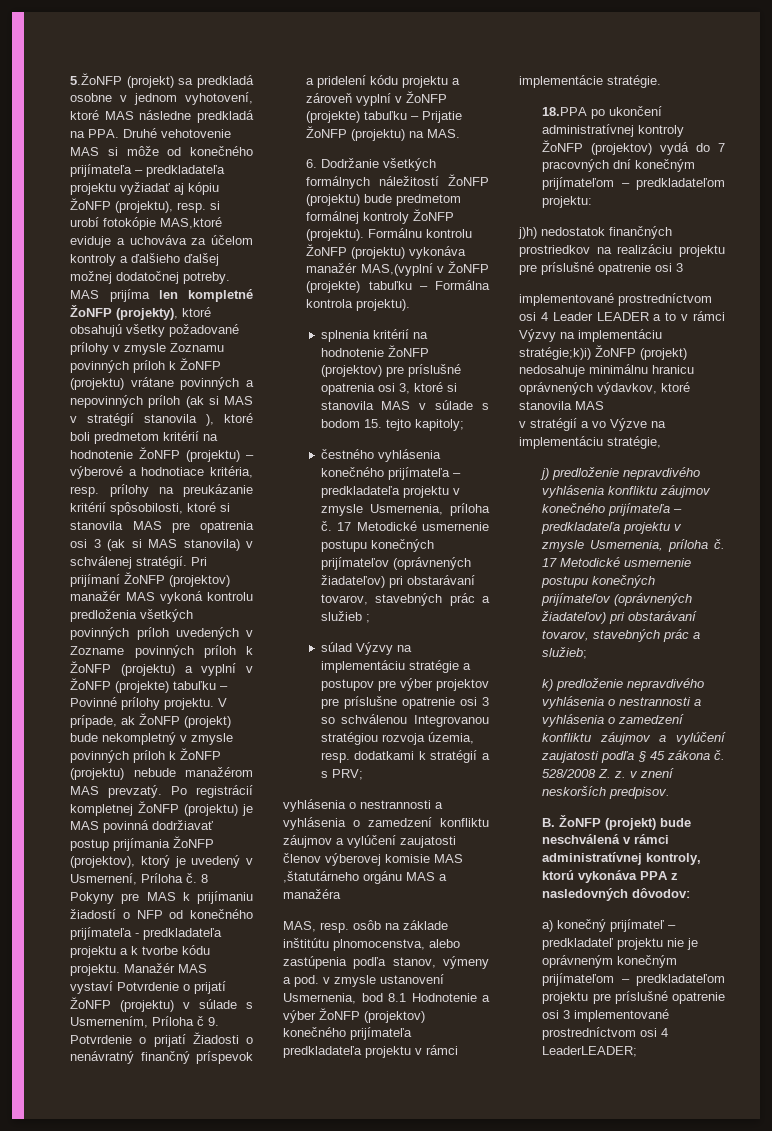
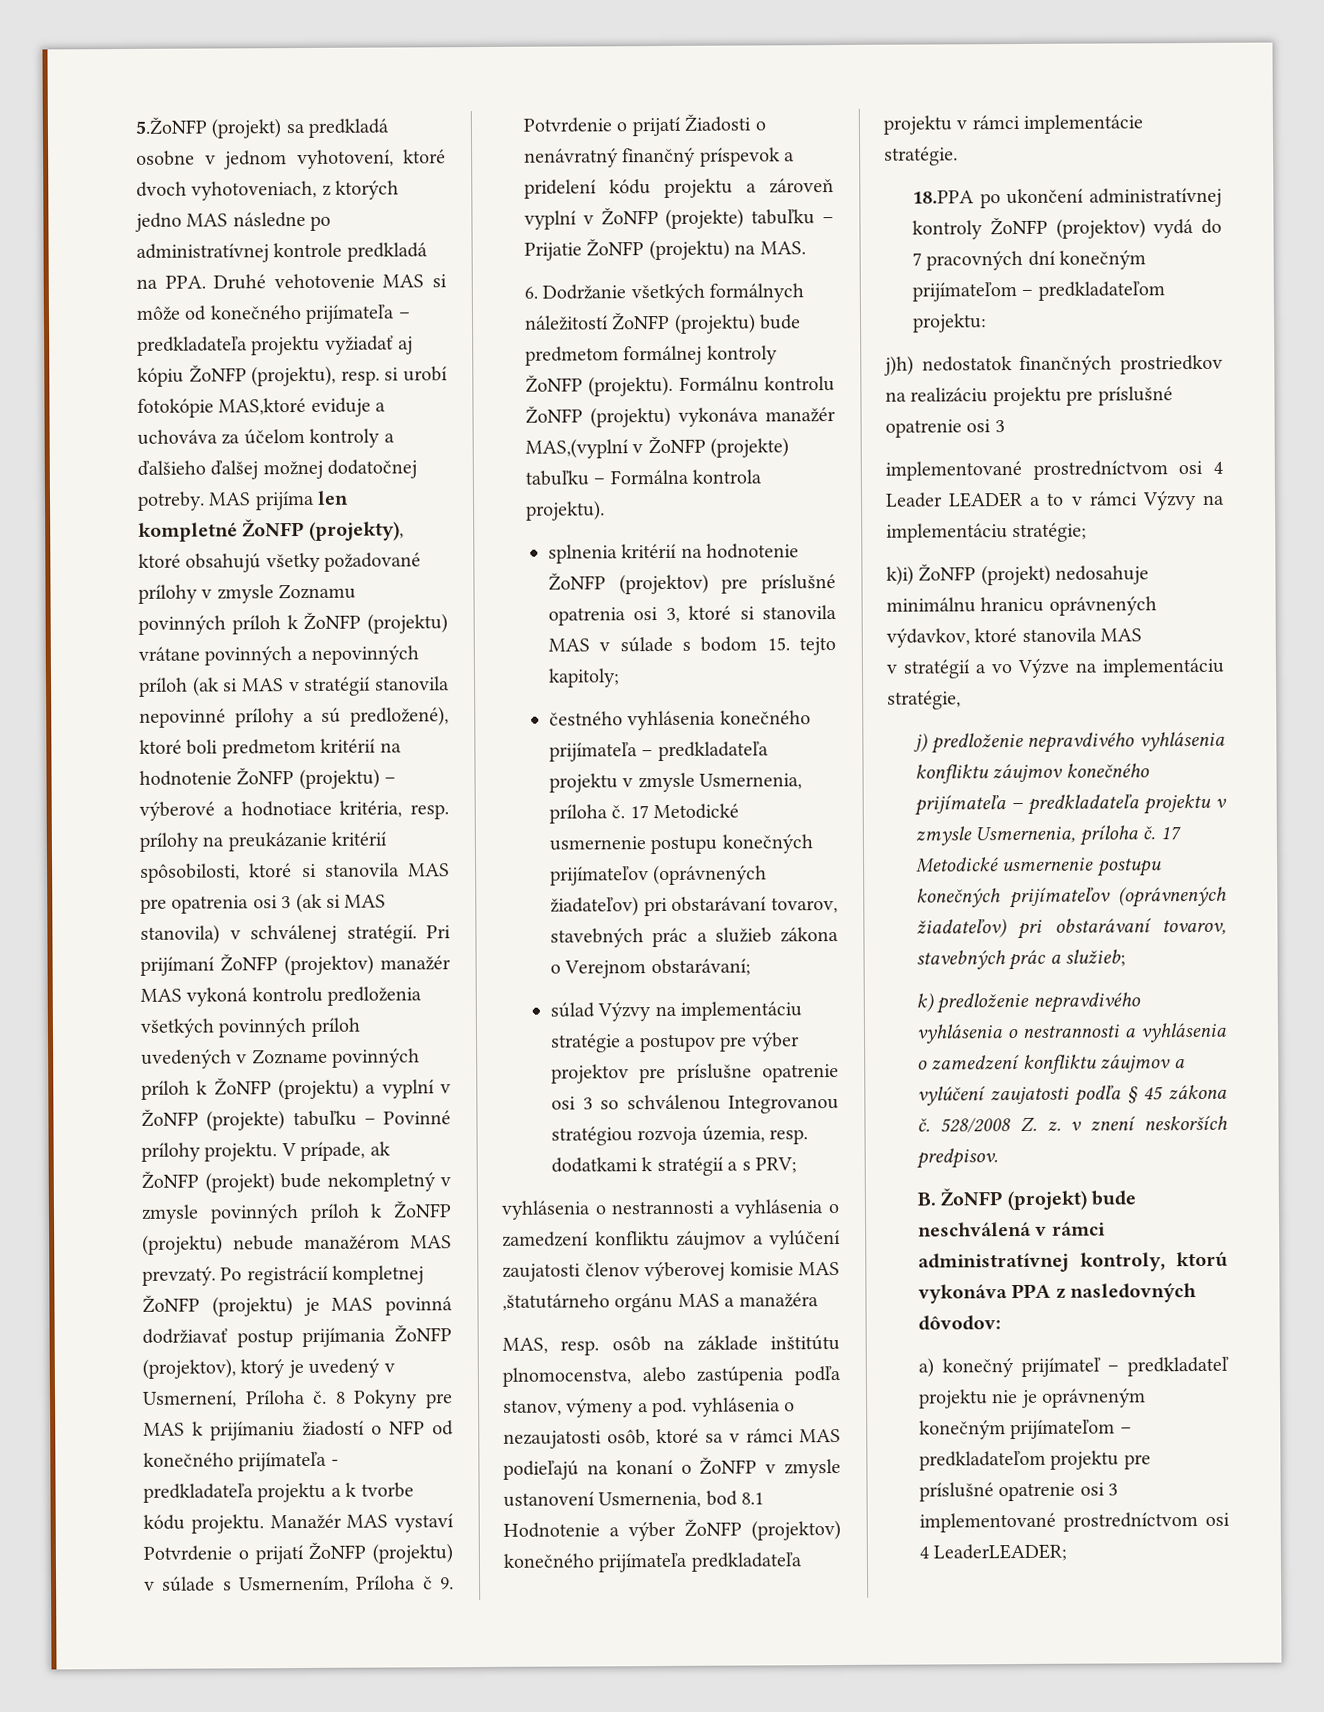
- 5.ŽoNFP (projekt) sa predkladá osobne v jednom vyhotovení, ktoré MAS následne predkladá na PPA. Druhé vehotovenie MAS si môže od konečného prijímateľa – predkladateľa projektu vyžiadať aj kópiu ŽoNFP (projektu), resp. si urobí fotokópie MAS,ktoré eviduje a uchováva za účelom kontroly a ďalšieho ďalšej možnej dodatočnej potreby.
+ 5.ŽoNFP (projekt) sa predkladá osobne v jednom vyhotovení, ktoré dvoch vyhotoveniach, z ktorých jedno MAS následne po administratívnej kontrole predkladá na PPA. Druhé vehotovenie MAS si môže od konečného prijímateľa – predkladateľa projektu vyžiadať aj kópiu ŽoNFP (projektu), resp. si urobí fotokópie MAS,ktoré eviduje a uchováva za účelom kontroly a ďalšieho ďalšej možnej dodatočnej potreby.
- MAS prijíma len kompletné ŽoNFP (projekty), ktoré obsahujú všetky požadované prílohy v zmysle Zoznamu povinných príloh k ŽoNFP (projektu) vrátane povinných a nepovinných príloh (ak si MAS v stratégií stanovila ), ktoré boli predmetom kritérií na hodnotenie ŽoNFP (projektu) – výberové a hodnotiace kritéria, resp. prílohy na preukázanie kritérií spôsobilosti, ktoré si stanovila MAS pre opatrenia osi 3 (ak si MAS stanovila) v schválenej stratégií.
+ MAS prijíma len kompletné ŽoNFP (projekty), ktoré obsahujú všetky požadované prílohy v zmysle Zoznamu povinných príloh k ŽoNFP (projektu) vrátane povinných a nepovinných príloh (ak si MAS v stratégií stanovila nepovinné prílohy a sú predložené), ktoré boli predmetom kritérií na hodnotenie ŽoNFP (projektu) – výberové a hodnotiace kritéria, resp. prílohy na preukázanie kritérií spôsobilosti, ktoré si stanovila MAS pre opatrenia osi 3 (ak si MAS stanovila) v schválenej stratégií.
- 17 Metodické usmernenie postupu konečných prijímateľov (oprávnených žiadateľov) pri obstarávaní tovarov, stavebných prác a služieb ;
+ 17 Metodické usmernenie postupu konečných prijímateľov (oprávnených žiadateľov) pri obstarávaní tovarov, stavebných prác a služieb zákona o Verejnom obstarávaní;
- MAS, resp. osôb na základe inštitútu plnomocenstva, alebo zastúpenia podľa stanov, výmeny a pod. v zmysle ustanovení Usmernenia, bod 8.1 Hodnotenie a výber ŽoNFP (projektov) konečného prijímateľa predkladateľa projektu v rámci implementácie stratégie.
+ MAS, resp. osôb na základe inštitútu plnomocenstva, alebo zastúpenia podľa stanov, výmeny a pod. vyhlásenia o nezaujatosti osôb, ktoré sa v rámci MAS podieľajú na konaní o ŽoNFP v zmysle ustanovení Usmernenia, bod 8.1 Hodnotenie a výber ŽoNFP (projektov) konečného prijímateľa predkladateľa projektu v rámci implementácie stratégie.
- implementované prostredníctvom osi 4 Leader LEADER a to v rámci Výzvy na implementáciu stratégie;k)i) ŽoNFP (projekt) nedosahuje minimálnu hranicu oprávnených výdavkov, ktoré stanovila MAS
+ implementované prostredníctvom osi 4 Leader LEADER a to v rámci Výzvy na implementáciu stratégie;
+ k)i) ŽoNFP (projekt) nedosahuje minimálnu hranicu oprávnených výdavkov, ktoré stanovila MAS

